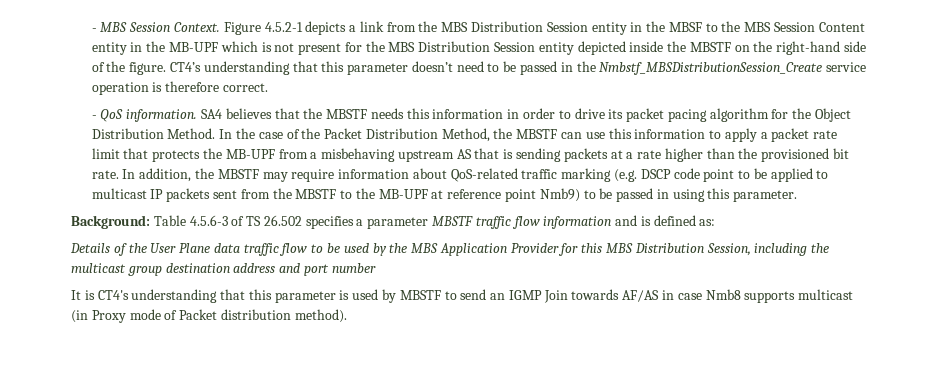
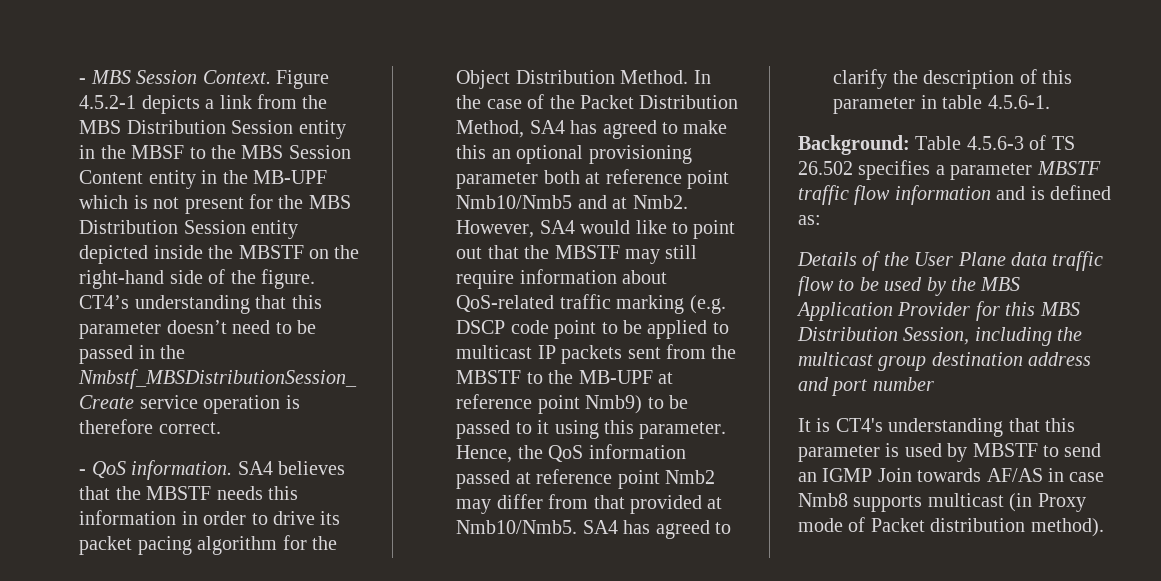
- In the case of the Packet Distribution Method, the MBSTF can use this information to apply a packet rate limit that protects the MB-UPF from a misbehaving upstream AS that is sending packets at a rate higher than the provisioned bit rate. In addition, the MBSTF may require information about QoS-related traffic marking (e.g. DSCP code point to be applied to multicast IP packets sent from the MBSTF to the MB-UPF at reference point Nmb9) to be passed in using this parameter.
+ In the case of the Packet Distribution Method, SA4 has agreed to make this an optional provisioning parameter both at reference point Nmb10/Nmb5 and at Nmb2. However, SA4 would like to point out that the MBSTF may still require information about QoS-related traffic marking (e.g. DSCP code point to be applied to multicast IP packets sent from the MBSTF to the MB-UPF at reference point Nmb9) to be passed to it using this parameter. Hence, the QoS information passed at reference point Nmb2 may differ from that provided at Nmb10/Nmb5. SA4 has agreed to clarify the description of this parameter in table 4.5.6-1.

